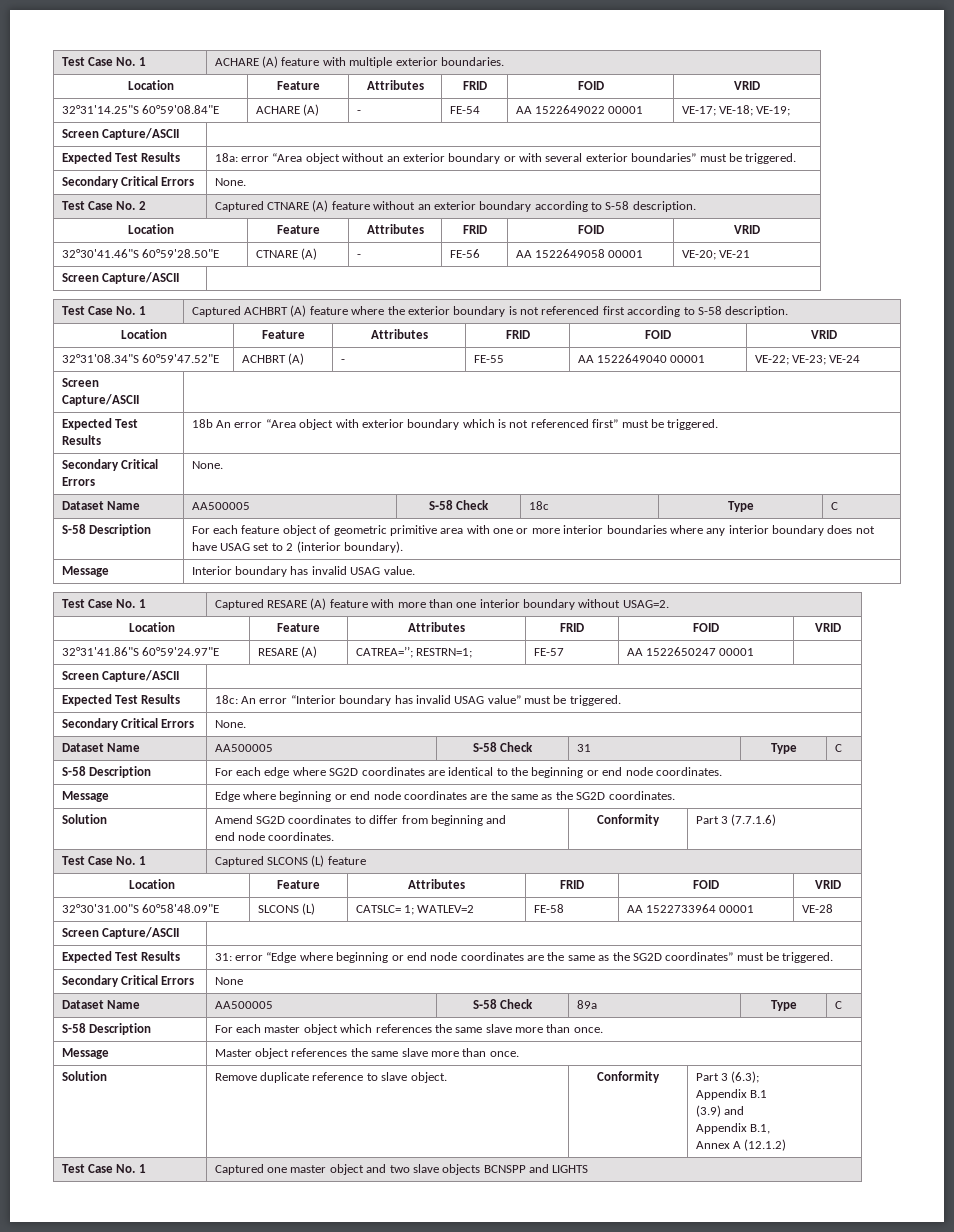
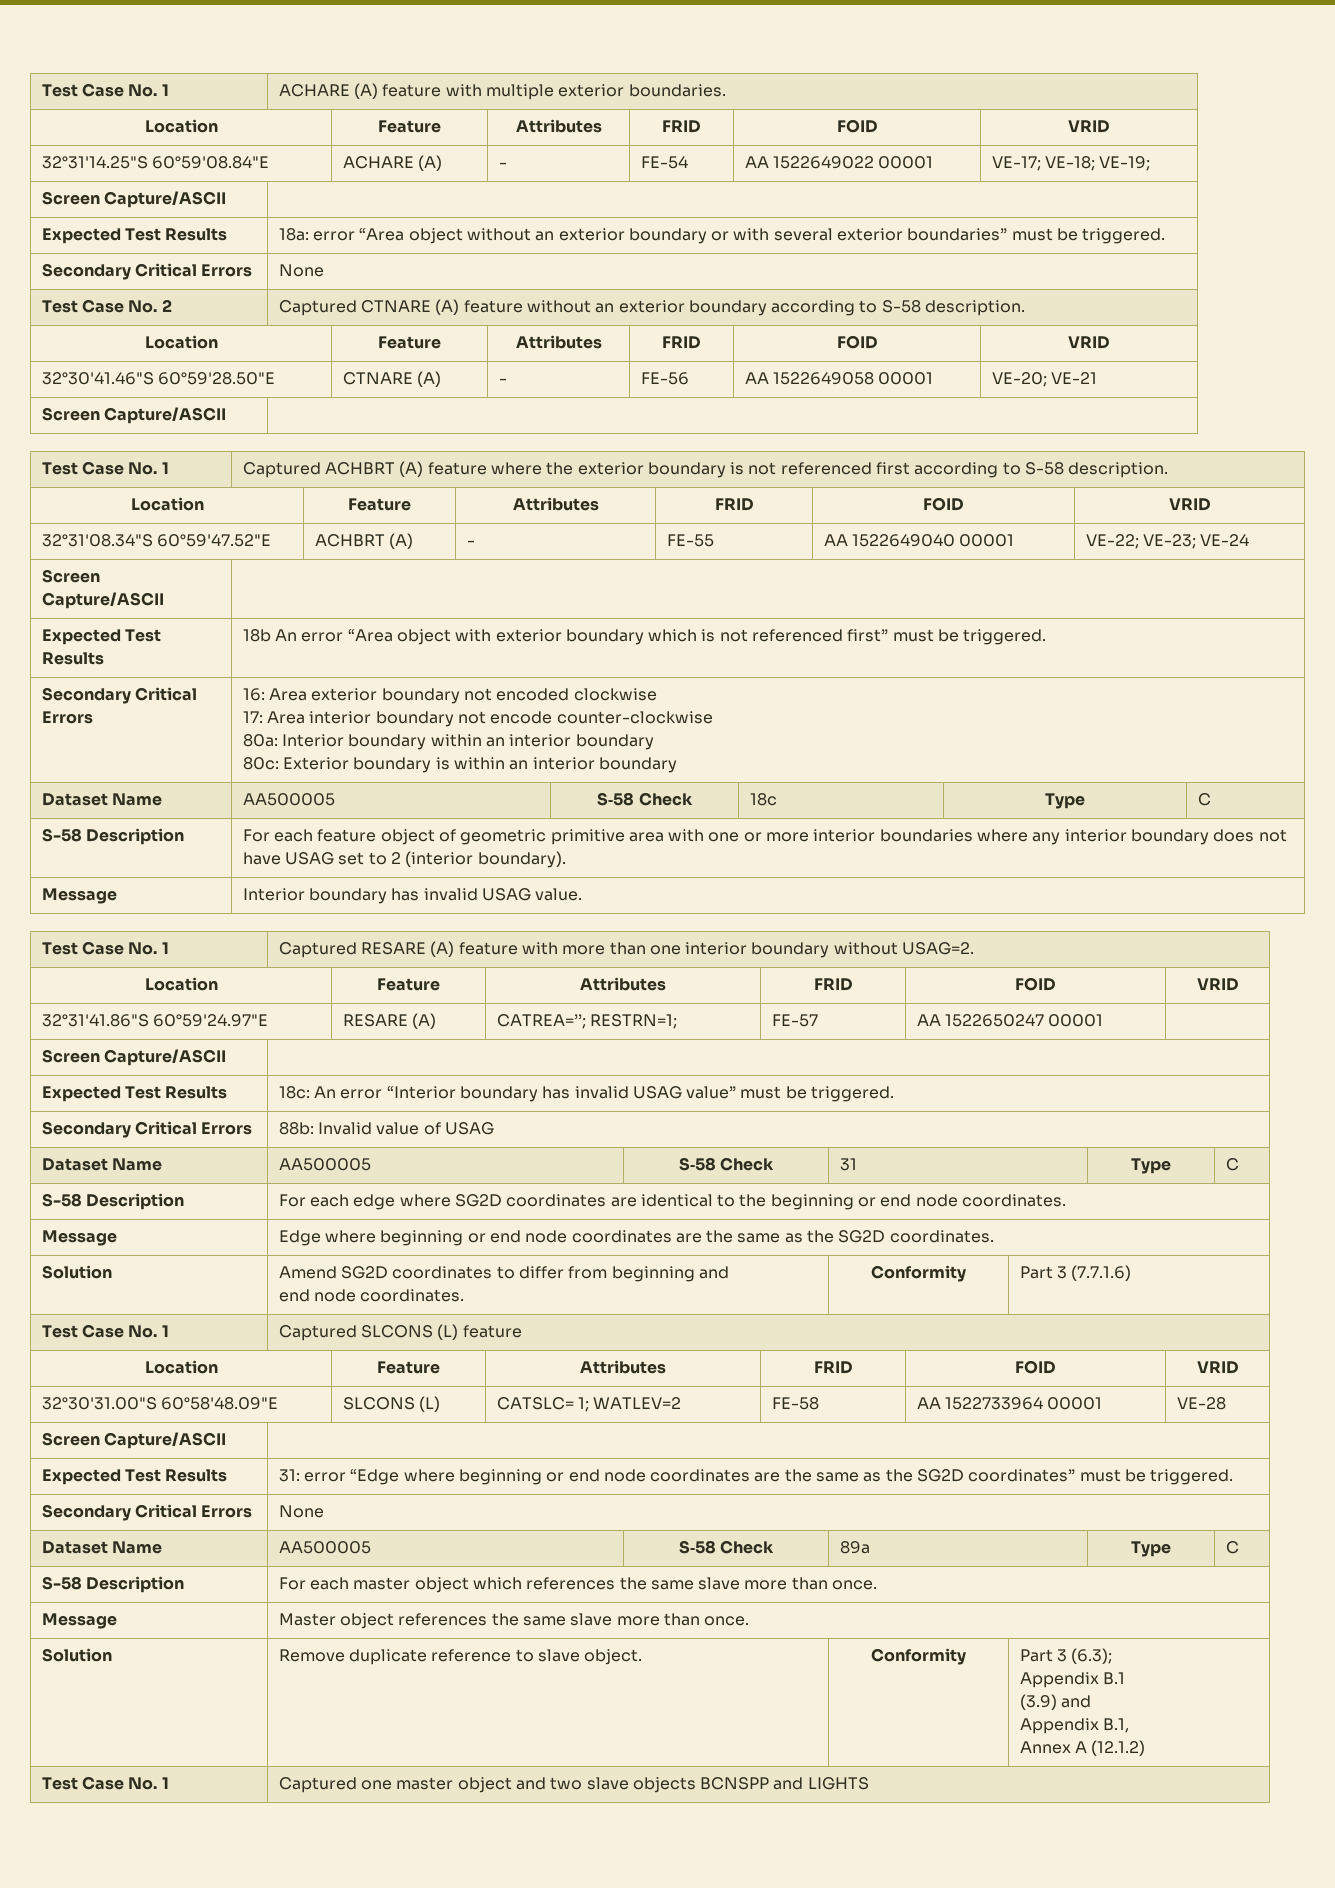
  Expected Test Results | 18a: error “Area object without an exterior boundary or with several exterior boundaries” must be triggered.
- Secondary Critical Errors | None.
+ Secondary Critical Errors | None
  Expected Test Results | 18b An error “Area object with exterior boundary which is not referenced first” must be triggered.
- Secondary Critical Errors | None.
+ Secondary Critical Errors | 16: Area exterior boundary not encoded clockwise
+ 17: Area interior boundary not encode counter-clockwise
+ 80a: Interior boundary within an interior boundary
+ 80c: Exterior boundary is within an interior boundary
  Expected Test Results | 18c: An error “Interior boundary has invalid USAG value” must be triggered.
- Secondary Critical Errors | None.
+ Secondary Critical Errors | 88b: Invalid value of USAG

